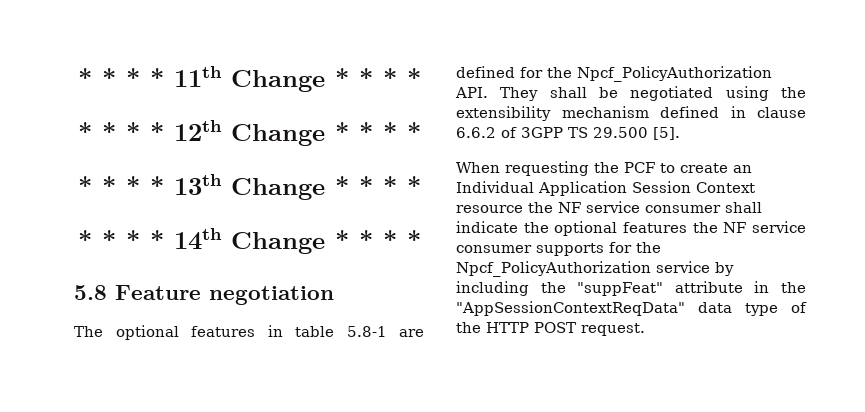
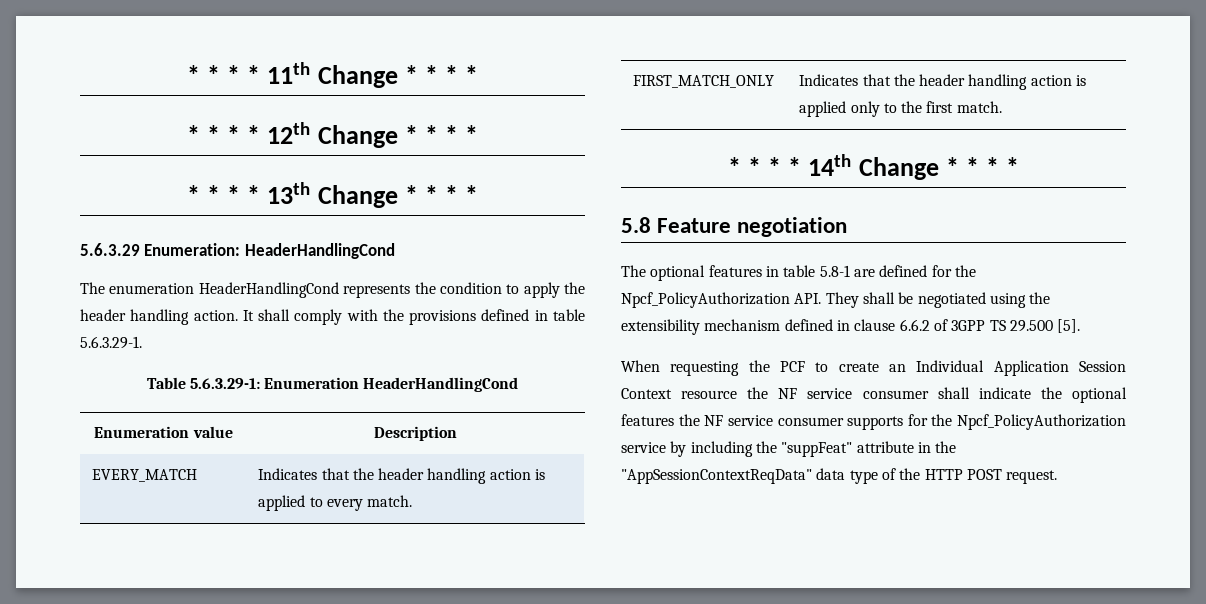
+ 5.6.3.29 Enumeration: HeaderHandlingCond
+ The enumeration HeaderHandlingCond represents the condition to apply the header handling action. It shall comply with the provisions defined in table 5.6.3.29-1.
+ Table 5.6.3.29-1: Enumeration HeaderHandlingCond
+ Enumeration value | Description
+ EVERY_MATCH | Indicates that the header handling action is applied to every match.
+ FIRST_MATCH_ONLY | Indicates that the header handling action is applied only to the first match.

